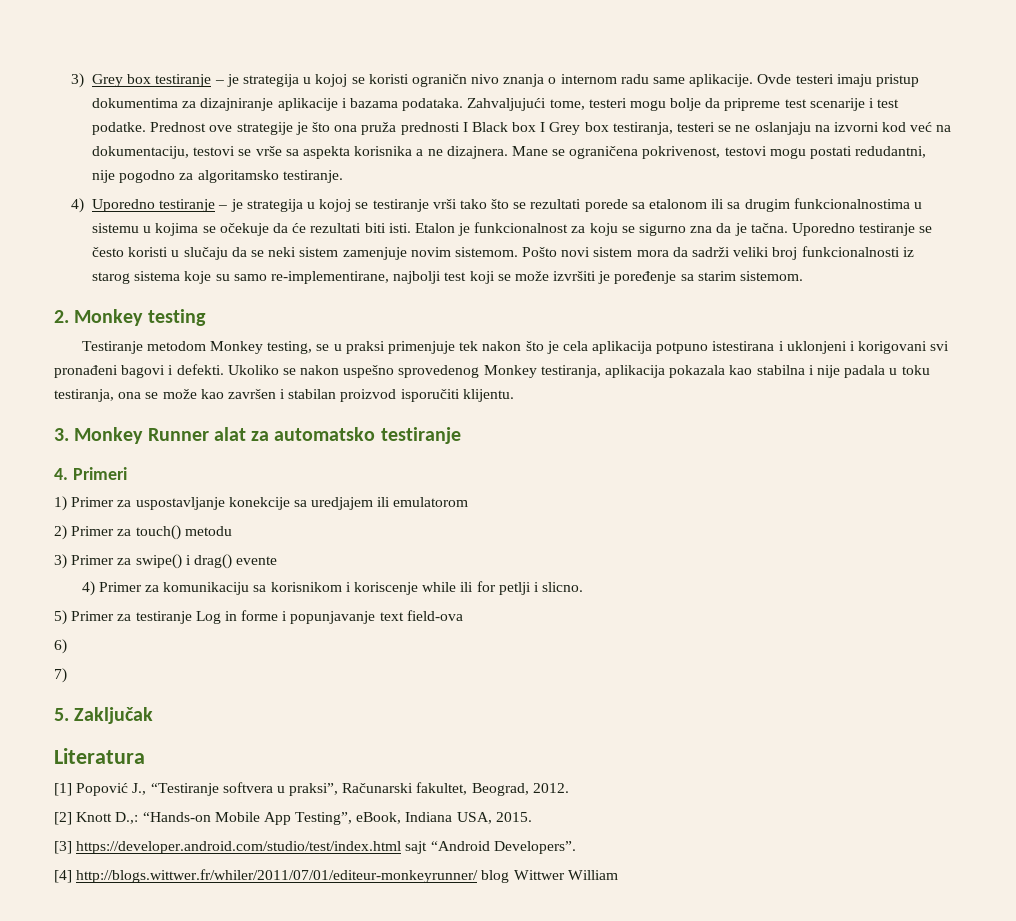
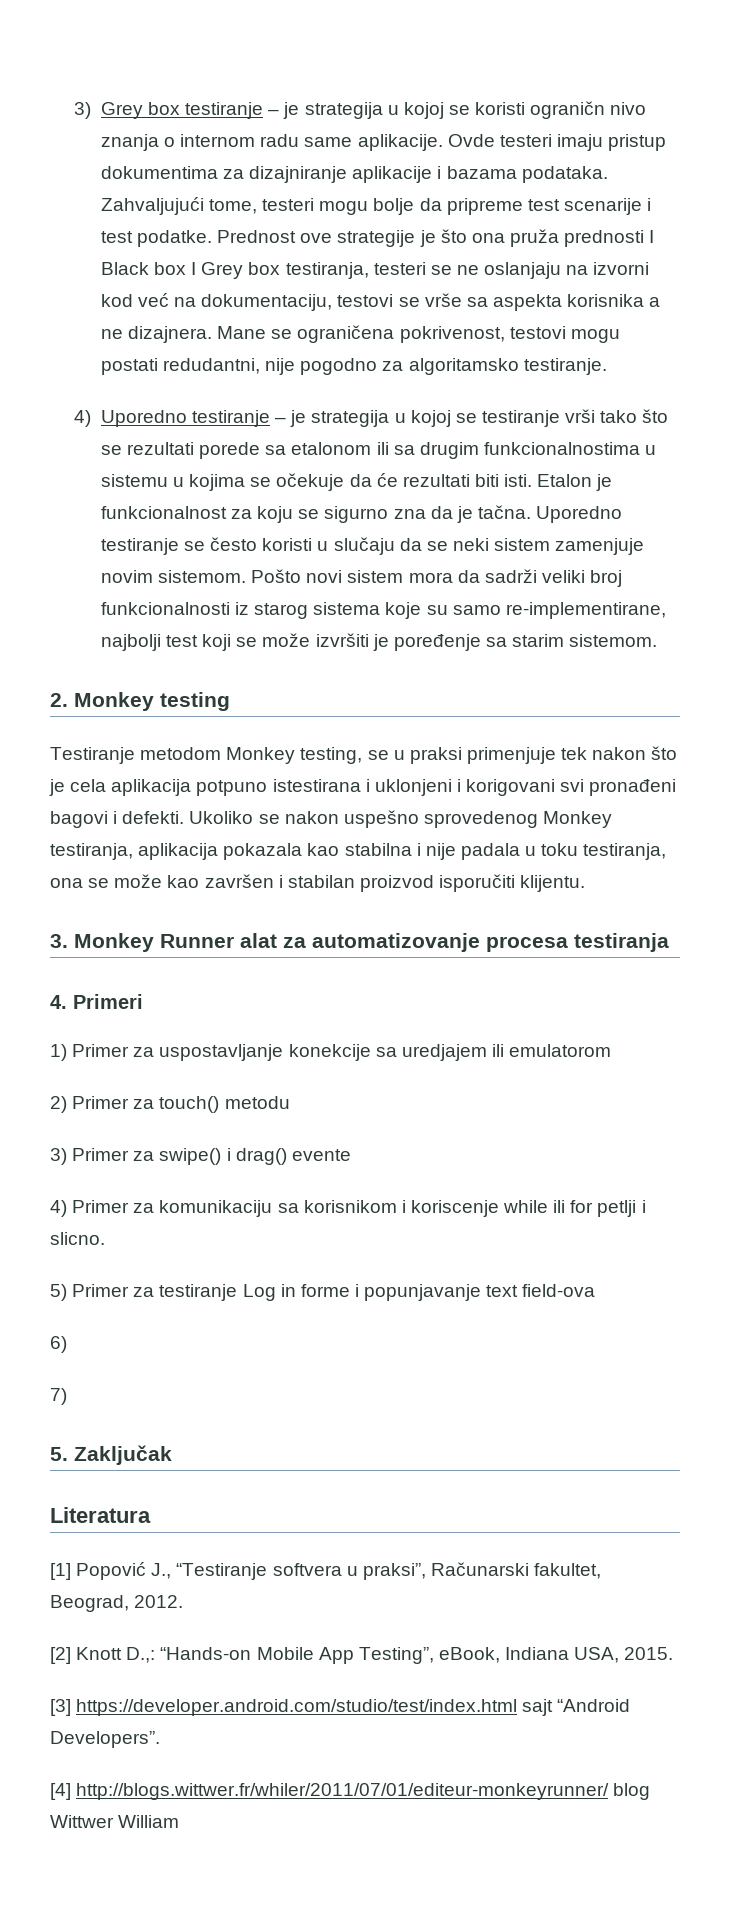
- 3. Monkey Runner alat za automatsko testiranje
+ 3. Monkey Runner alat za automatizovanje procesa testiranja

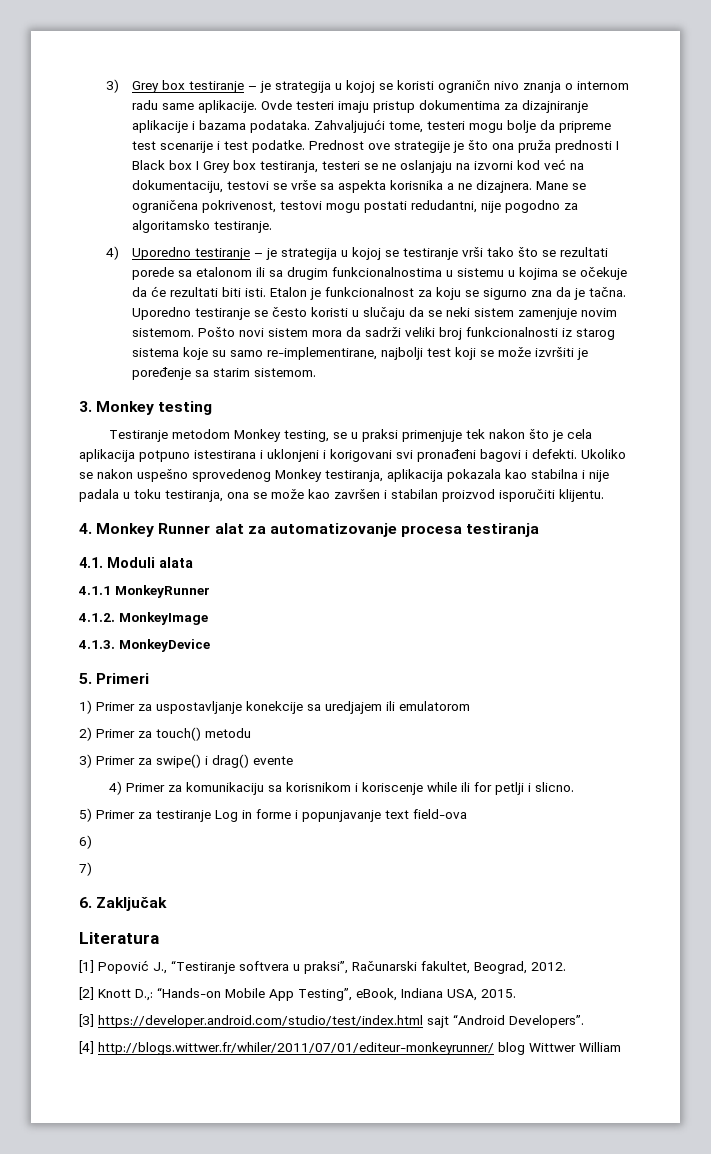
- 2. Monkey testing
+ 3. Monkey testing
- 3. Monkey Runner alat za automatizovanje procesa testiranja
+ 4. Monkey Runner alat za automatizovanje procesa testiranja
- 4. Primeri
+ 4.1. Moduli alata
+ 4.1.1 MonkeyRunner
+ 4.1.2. MonkeyImage
+ 4.1.3. MonkeyDevice
+ 5. Primeri
- 5. Zaključak
+ 6. Zaključak

